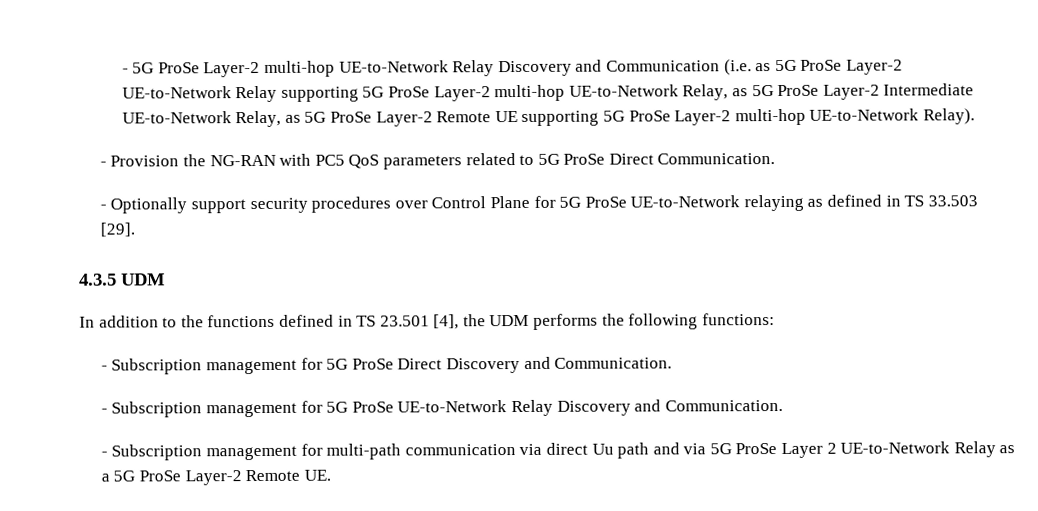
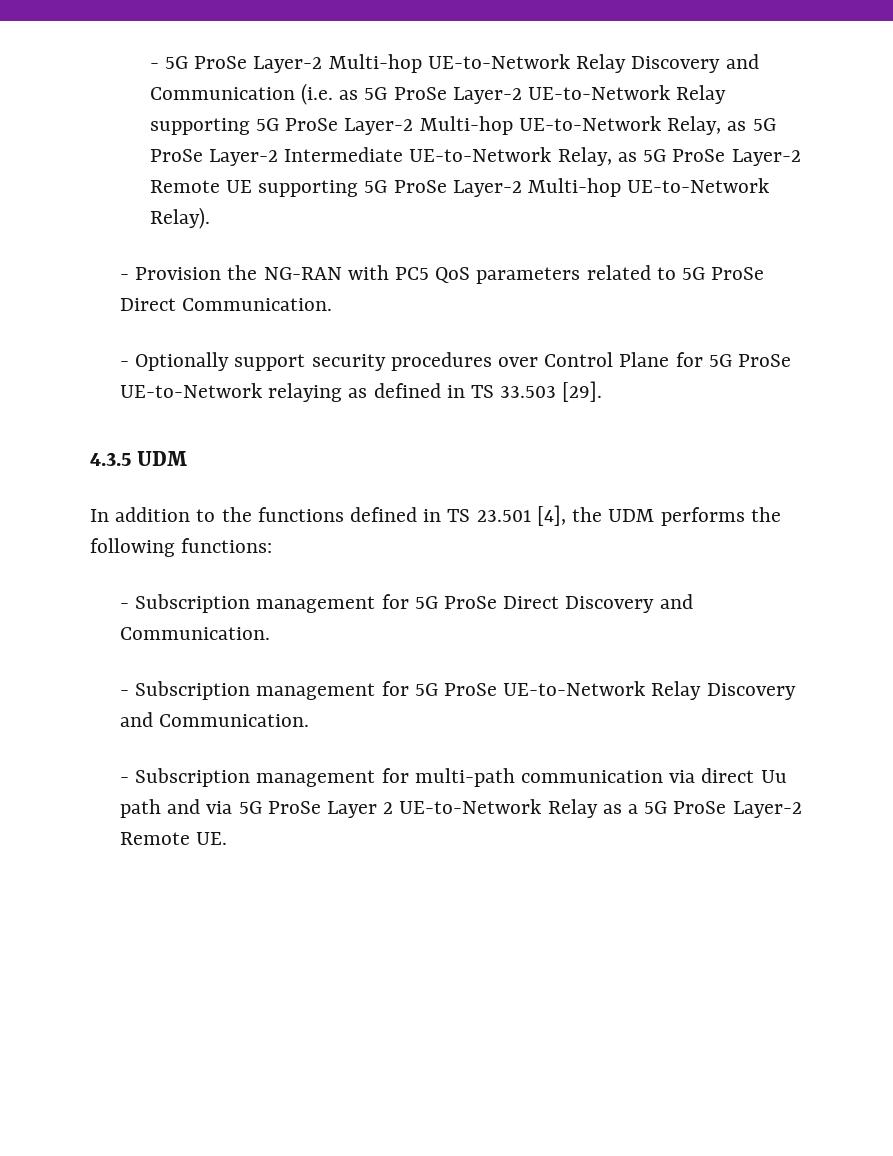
- - 5G ProSe Layer-2 multi-hop UE-to-Network Relay Discovery and Communication (i.e. as 5G ProSe Layer-2 UE-to-Network Relay supporting 5G ProSe Layer-2 multi-hop UE-to-Network Relay, as 5G ProSe Layer-2 Intermediate UE-to-Network Relay, as 5G ProSe Layer-2 Remote UE supporting 5G ProSe Layer-2 multi-hop UE-to-Network Relay).
+ - 5G ProSe Layer-2 Multi-hop UE-to-Network Relay Discovery and Communication (i.e. as 5G ProSe Layer-2 UE-to-Network Relay supporting 5G ProSe Layer-2 Multi-hop UE-to-Network Relay, as 5G ProSe Layer-2 Intermediate UE-to-Network Relay, as 5G ProSe Layer-2 Remote UE supporting 5G ProSe Layer-2 Multi-hop UE-to-Network Relay).

